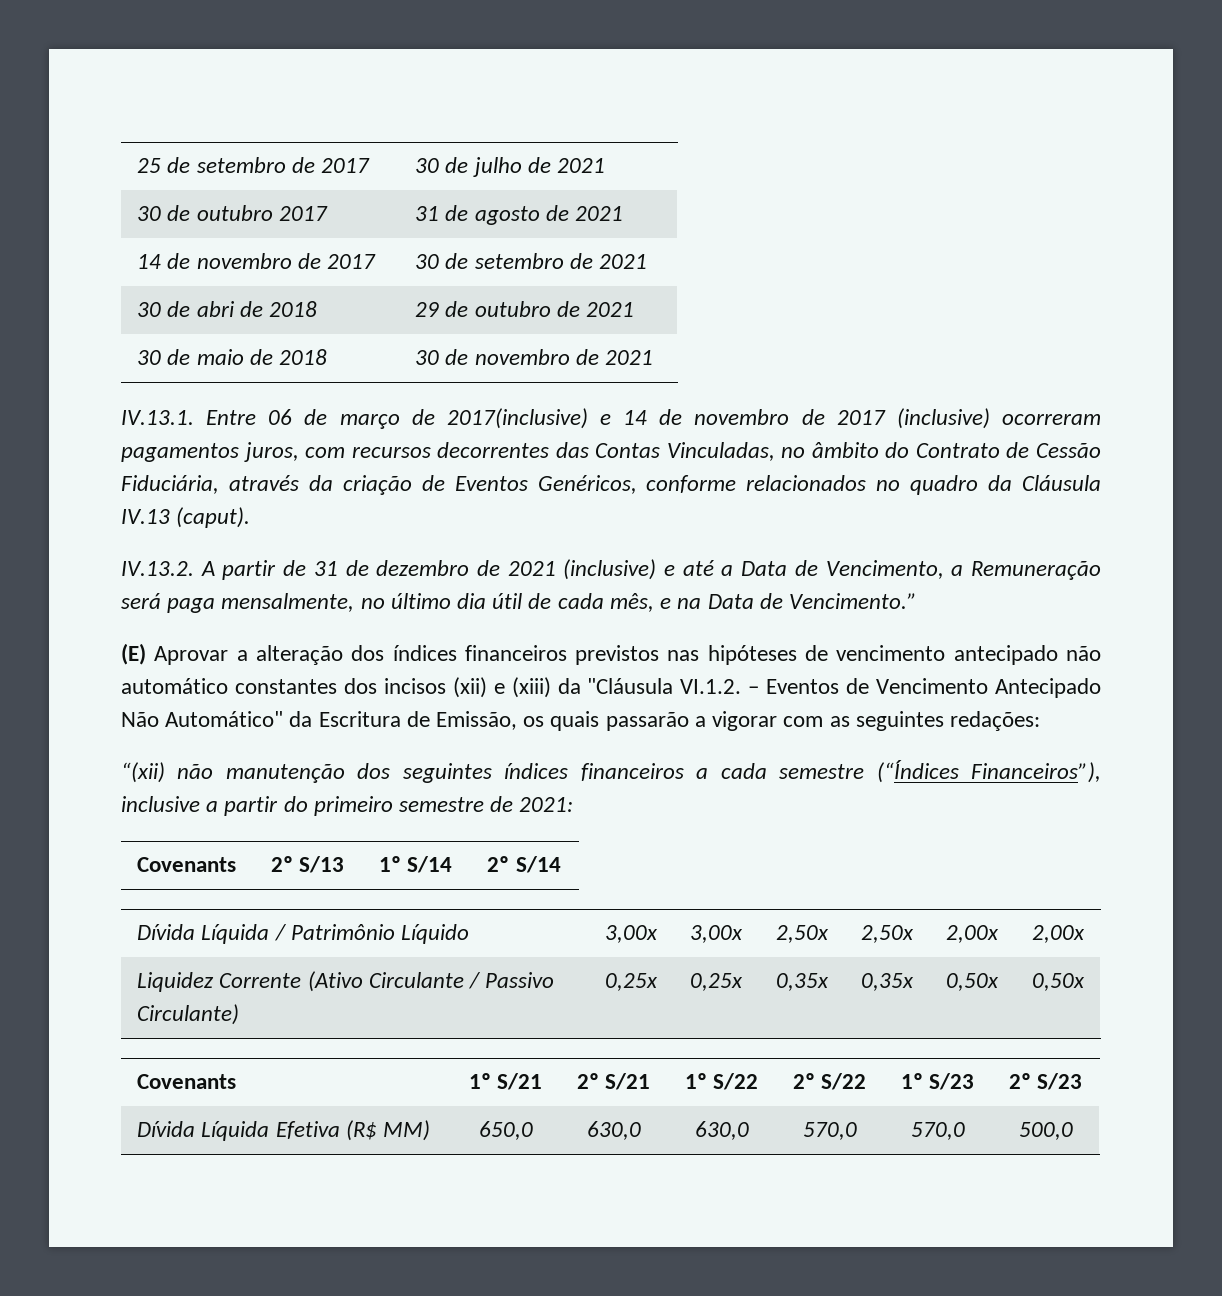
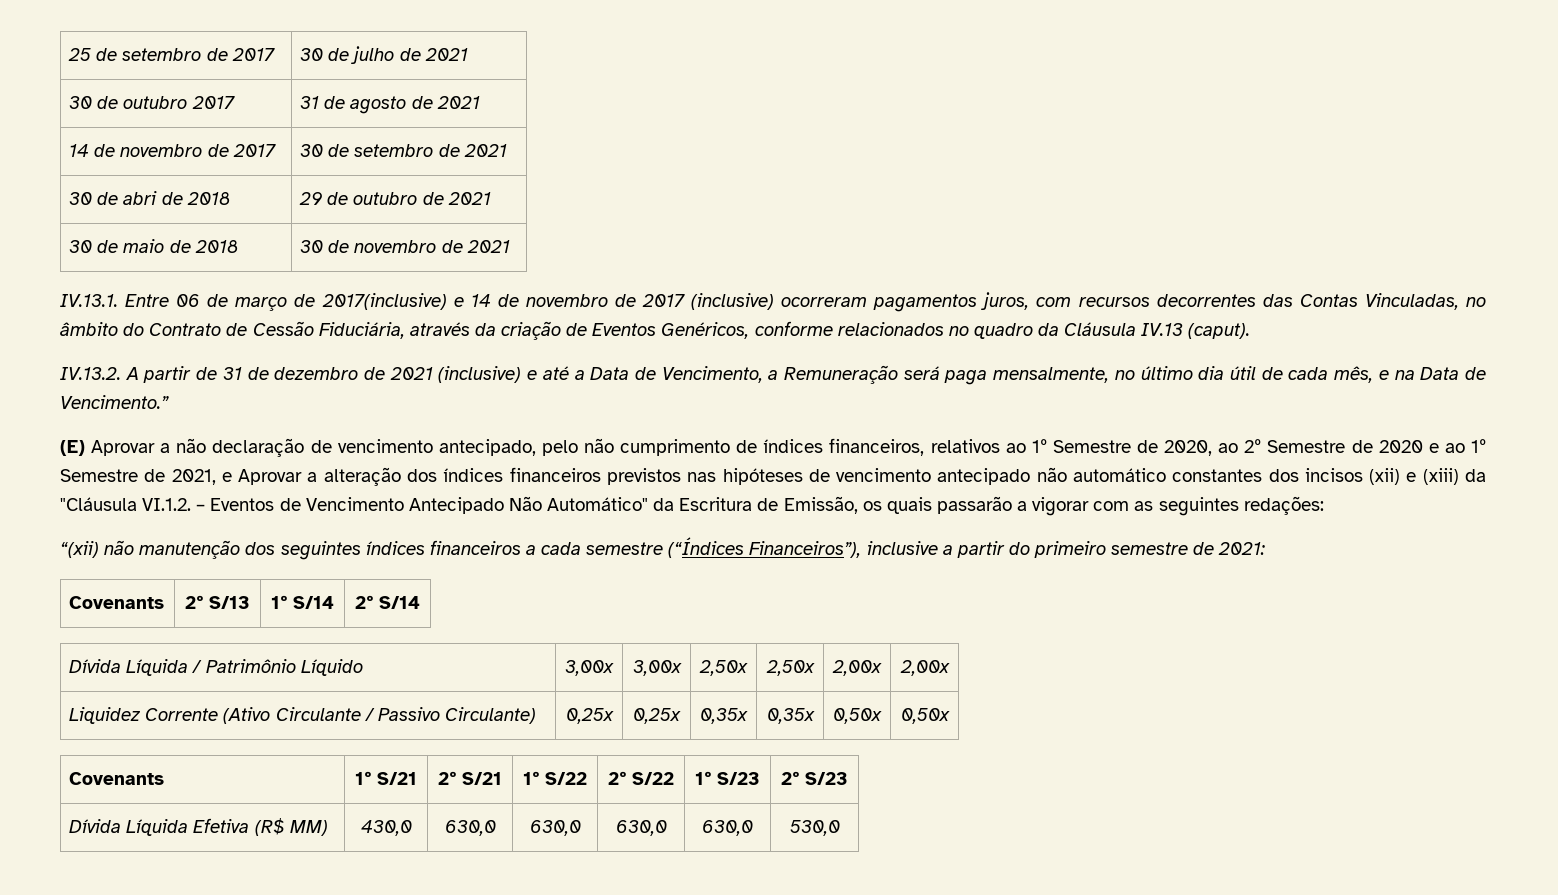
- (E) Aprovar a alteração dos índices financeiros previstos nas hipóteses de vencimento antecipado não automático constantes dos incisos (xii) e (xiii) da "Cláusula VI.1.2. – Eventos de Vencimento Antecipado Não Automático" da Escritura de Emissão, os quais passarão a vigorar com as seguintes redações:
+ (E) Aprovar a não declaração de vencimento antecipado, pelo não cumprimento de índices financeiros, relativos ao 1º Semestre de 2020, ao 2º Semestre de 2020 e ao 1º Semestre de 2021, e Aprovar a alteração dos índices financeiros previstos nas hipóteses de vencimento antecipado não automático constantes dos incisos (xii) e (xiii) da "Cláusula VI.1.2. – Eventos de Vencimento Antecipado Não Automático" da Escritura de Emissão, os quais passarão a vigorar com as seguintes redações:
- Dívida Líquida Efetiva (R$ MM) | 650,0 | 630,0 | 630,0 | 570,0 | 570,0 | 500,0
+ Dívida Líquida Efetiva (R$ MM) | 430,0 | 630,0 | 630,0 | 630,0 | 630,0 | 530,0

